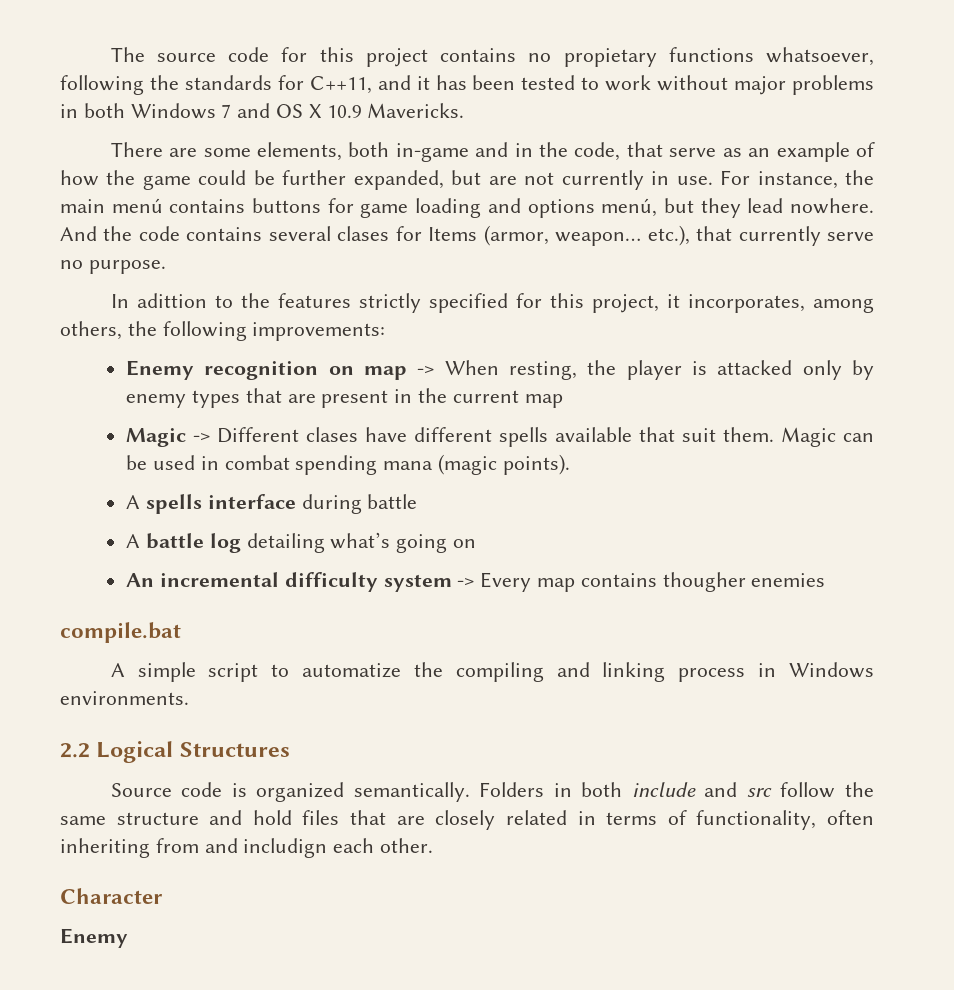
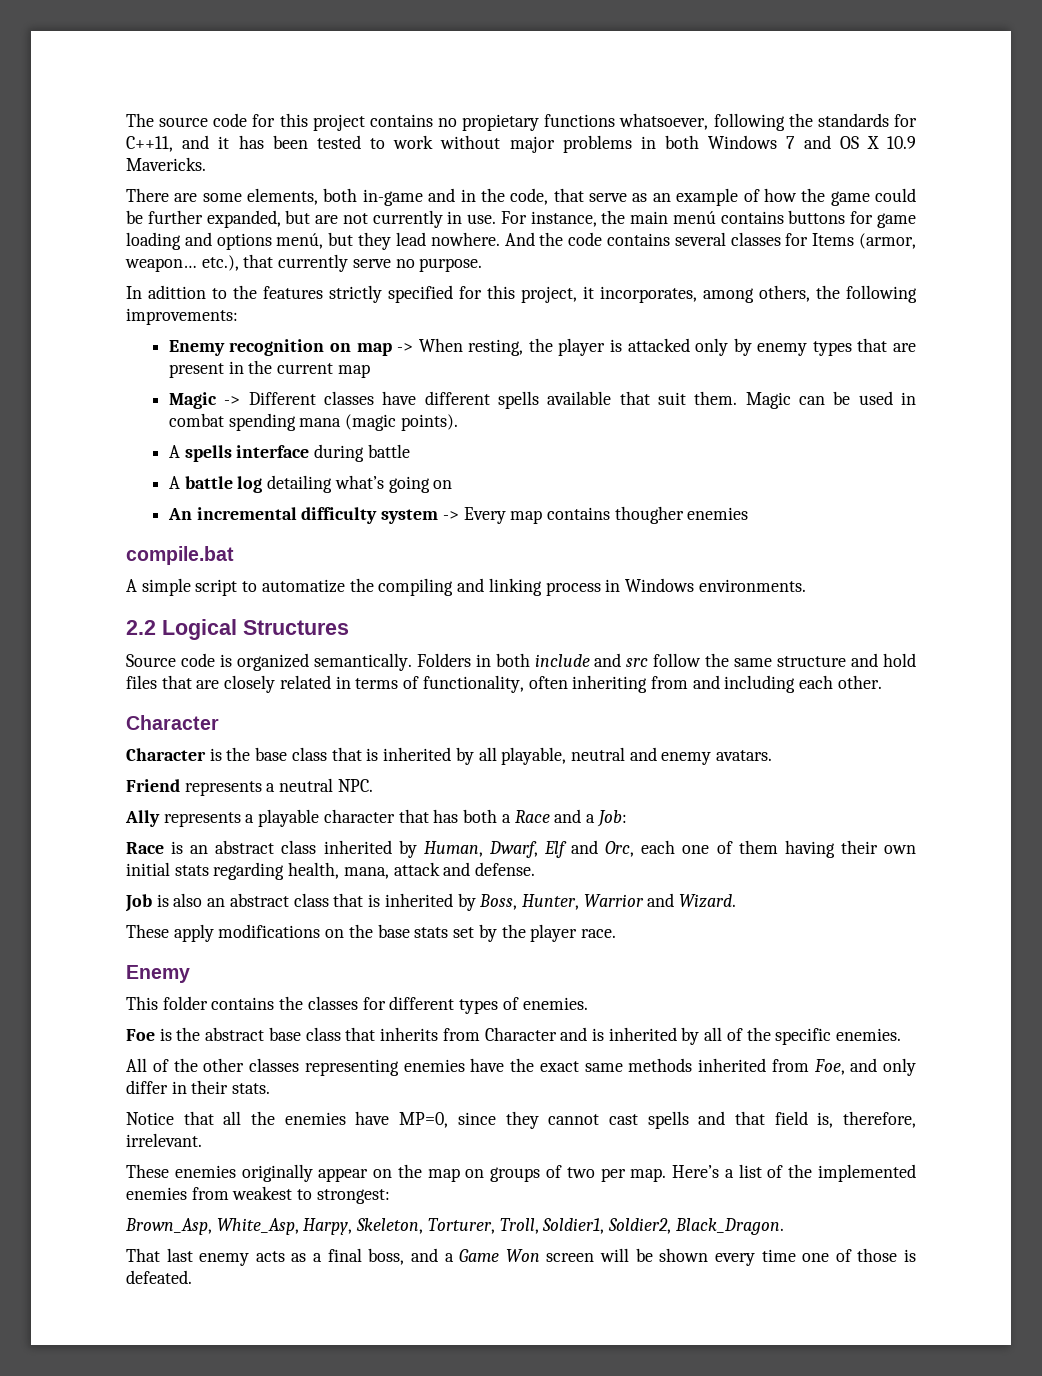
- And the code contains several clases for Items (armor, weapon… etc.), that currently serve no purpose.
+ And the code contains several classes for Items (armor, weapon… etc.), that currently serve no purpose.
- Magic -> Different clases have different spells available that suit them.
+ Magic -> Different classes have different spells available that suit them.
- Folders in both include and src follow the same structure and hold files that are closely related in terms of functionality, often inheriting from and includign each other.
+ Folders in both include and src follow the same structure and hold files that are closely related in terms of functionality, often inheriting from and including each other.
  Character
+ Character is the base class that is inherited by all playable, neutral and enemy avatars.
+ Friend represents a neutral NPC.
+ Ally represents a playable character that has both a Race and a Job:
+ Race is an abstract class inherited by Human, Dwarf, Elf and Orc, each one of them having their own initial stats regarding health, mana, attack and defense.
+ Job is also an abstract class that is inherited by Boss, Hunter, Warrior and Wizard.
+ These apply modifications on the base stats set by the player race.
  Enemy
+ This folder contains the classes for different types of enemies.
+ Foe is the abstract base class that inherits from Character and is inherited by all of the specific enemies.
+ All of the other classes representing enemies have the exact same methods inherited from Foe, and only differ in their stats.
+ Notice that all the enemies have MP=0, since they cannot cast spells and that field is, therefore, irrelevant.
+ These enemies originally appear on the map on groups of two per map. Here’s a list of the implemented enemies from weakest to strongest:
+ Brown_Asp, White_Asp, Harpy, Skeleton, Torturer, Troll, Soldier1, Soldier2, Black_Dragon.
+ That last enemy acts as a final boss, and a Game Won screen will be shown every time one of those is defeated.

